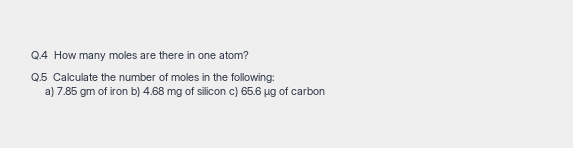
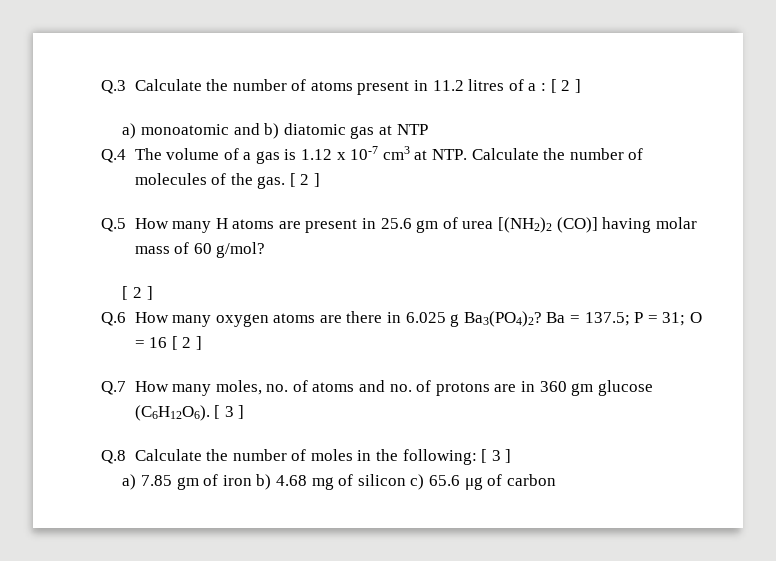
- Q.4 How many moles are there in one atom?
- Q.5 Calculate the number of moles in the following:
+ Q.3 Calculate the number of atoms present in 11.2 litres of a : [ 2 ]
+ a) monoatomic and b) diatomic gas at NTP
+ Q.4 The volume of a gas is 1.12 x 10-7 cm3 at NTP. Calculate the number of molecules of the gas. [ 2 ]
+ Q.5 How many H atoms are present in 25.6 gm of urea [(NH2)2 (CO)] having molar mass of 60 g/mol?
+ [ 2 ]
+ Q.6 How many oxygen atoms are there in 6.025 g Ba3(PO4)2? Ba = 137.5; P = 31; O = 16 [ 2 ]
+ Q.7 How many moles, no. of atoms and no. of protons are in 360 gm glucose (C6H12O6). [ 3 ]
+ Q.8 Calculate the number of moles in the following: [ 3 ]

